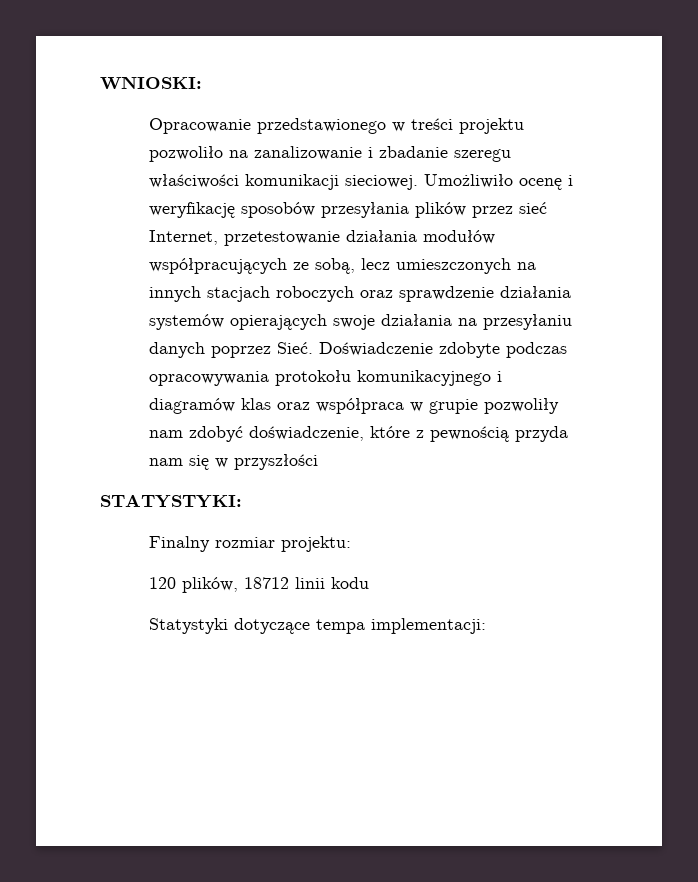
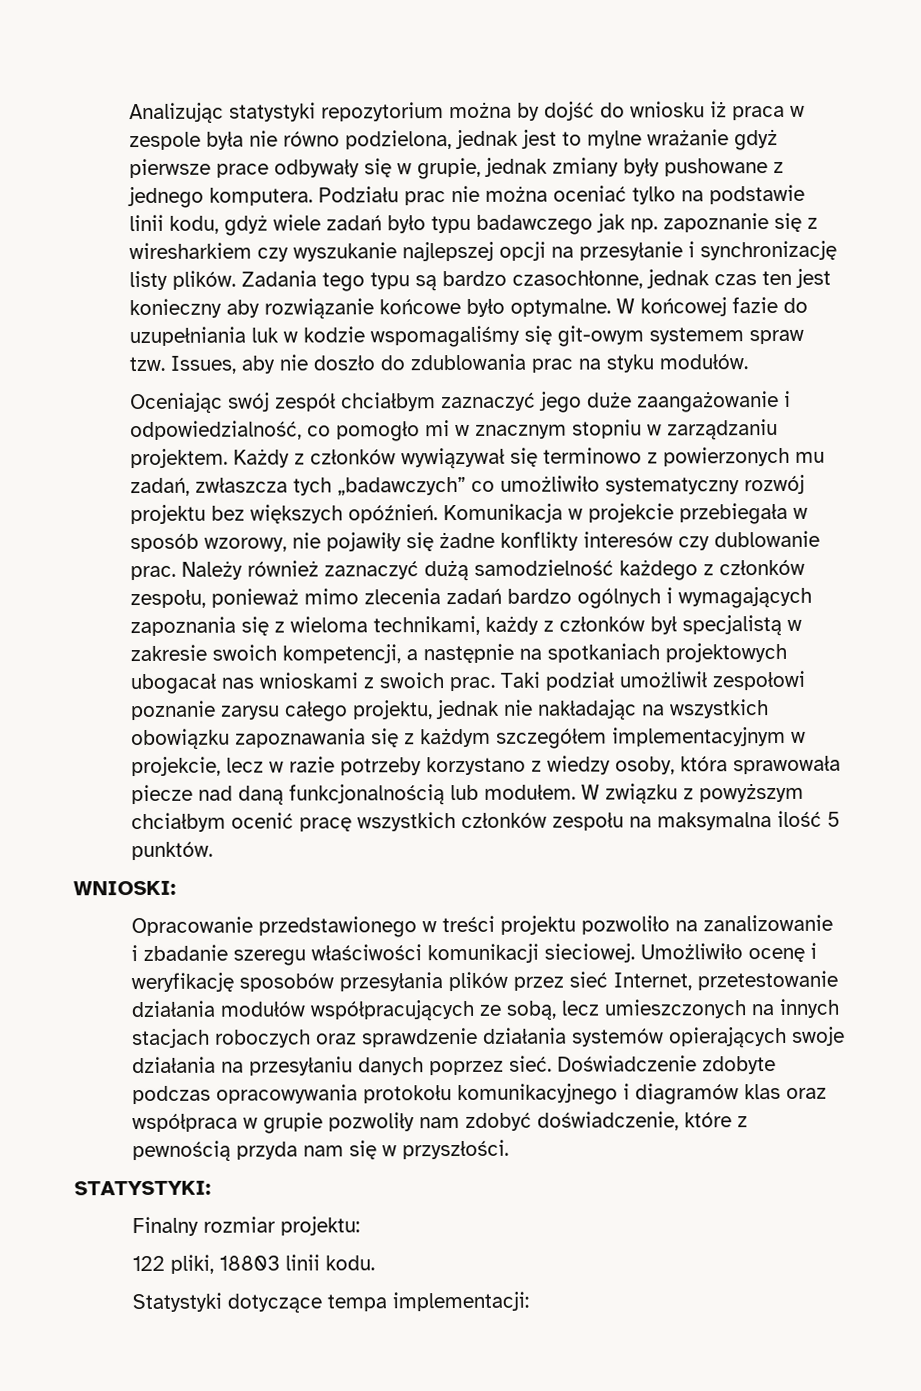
+ Analizując statystyki repozytorium można by dojść do wniosku iż praca w zespole była nie równo podzielona, jednak jest to mylne wrażanie gdyż pierwsze prace odbywały się w grupie, jednak zmiany były pushowane z jednego komputera. Podziału prac nie można oceniać tylko na podstawie linii kodu, gdyż wiele zadań było typu badawczego jak np. zapoznanie się z wiresharkiem czy wyszukanie najlepszej opcji na przesyłanie i synchronizację listy plików. Zadania tego typu są bardzo czasochłonne, jednak czas ten jest konieczny aby rozwiązanie końcowe było optymalne. W końcowej fazie do uzupełniania luk w kodzie wspomagaliśmy się git-owym systemem spraw tzw. Issues, aby nie doszło do zdublowania prac na styku modułów.
+ Oceniając swój zespół chciałbym zaznaczyć jego duże zaangażowanie i odpowiedzialność, co pomogło mi w znacznym stopniu w zarządzaniu projektem. Każdy z członków wywiązywał się terminowo z powierzonych mu zadań, zwłaszcza tych „badawczych” co umożliwiło systematyczny rozwój projektu bez większych opóźnień. Komunikacja w projekcie przebiegała w sposób wzorowy, nie pojawiły się żadne konflikty interesów czy dublowanie prac. Należy również zaznaczyć dużą samodzielność każdego z członków zespołu, ponieważ mimo zlecenia zadań bardzo ogólnych i wymagających zapoznania się z wieloma technikami, każdy z członków był specjalistą w zakresie swoich kompetencji, a następnie na spotkaniach projektowych ubogacał nas wnioskami z swoich prac. Taki podział umożliwił zespołowi poznanie zarysu całego projektu, jednak nie nakładając na wszystkich obowiązku zapoznawania się z każdym szczegółem implementacyjnym w projekcie, lecz w razie potrzeby korzystano z wiedzy osoby, która sprawowała piecze nad daną funkcjonalnością lub modułem. W związku z powyższym chciałbym ocenić pracę wszystkich członków zespołu na maksymalna ilość 5 punktów.
- Umożliwiło ocenę i weryfikację sposobów przesyłania plików przez sieć Internet, przetestowanie działania modułów współpracujących ze sobą, lecz umieszczonych na innych stacjach roboczych oraz sprawdzenie działania systemów opierających swoje działania na przesyłaniu danych poprzez Sieć.
+ Umożliwiło ocenę i weryfikację sposobów przesyłania plików przez sieć Internet, przetestowanie działania modułów współpracujących ze sobą, lecz umieszczonych na innych stacjach roboczych oraz sprawdzenie działania systemów opierających swoje działania na przesyłaniu danych poprzez sieć.
- Doświadczenie zdobyte podczas opracowywania protokołu komunikacyjnego i diagramów klas oraz współpraca w grupie pozwoliły nam zdobyć doświadczenie, które z pewnością przyda nam się w przyszłości
+ Doświadczenie zdobyte podczas opracowywania protokołu komunikacyjnego i diagramów klas oraz współpraca w grupie pozwoliły nam zdobyć doświadczenie, które z pewnością przyda nam się w przyszłości.
- 120 plików, 18712 linii kodu
+ 122 pliki, 18803 linii kodu.

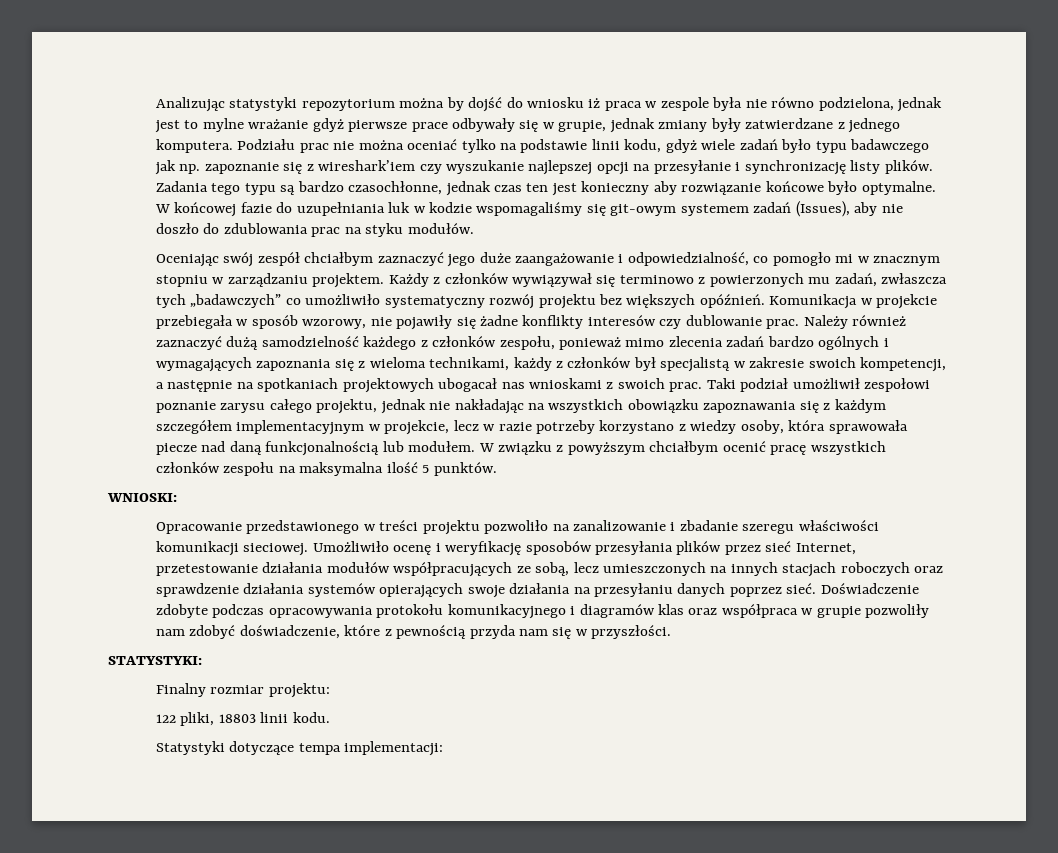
- Analizując statystyki repozytorium można by dojść do wniosku iż praca w zespole była nie równo podzielona, jednak jest to mylne wrażanie gdyż pierwsze prace odbywały się w grupie, jednak zmiany były pushowane z jednego komputera.
+ Analizując statystyki repozytorium można by dojść do wniosku iż praca w zespole była nie równo podzielona, jednak jest to mylne wrażanie gdyż pierwsze prace odbywały się w grupie, jednak zmiany były zatwierdzane z jednego komputera.
- Podziału prac nie można oceniać tylko na podstawie linii kodu, gdyż wiele zadań było typu badawczego jak np. zapoznanie się z wiresharkiem czy wyszukanie najlepszej opcji na przesyłanie i synchronizację listy plików.
+ Podziału prac nie można oceniać tylko na podstawie linii kodu, gdyż wiele zadań było typu badawczego jak np. zapoznanie się z wireshark’iem czy wyszukanie najlepszej opcji na przesyłanie i synchronizację listy plików.
- W końcowej fazie do uzupełniania luk w kodzie wspomagaliśmy się git-owym systemem spraw tzw. Issues, aby nie doszło do zdublowania prac na styku modułów.
+ W końcowej fazie do uzupełniania luk w kodzie wspomagaliśmy się git-owym systemem zadań (Issues), aby nie doszło do zdublowania prac na styku modułów.

